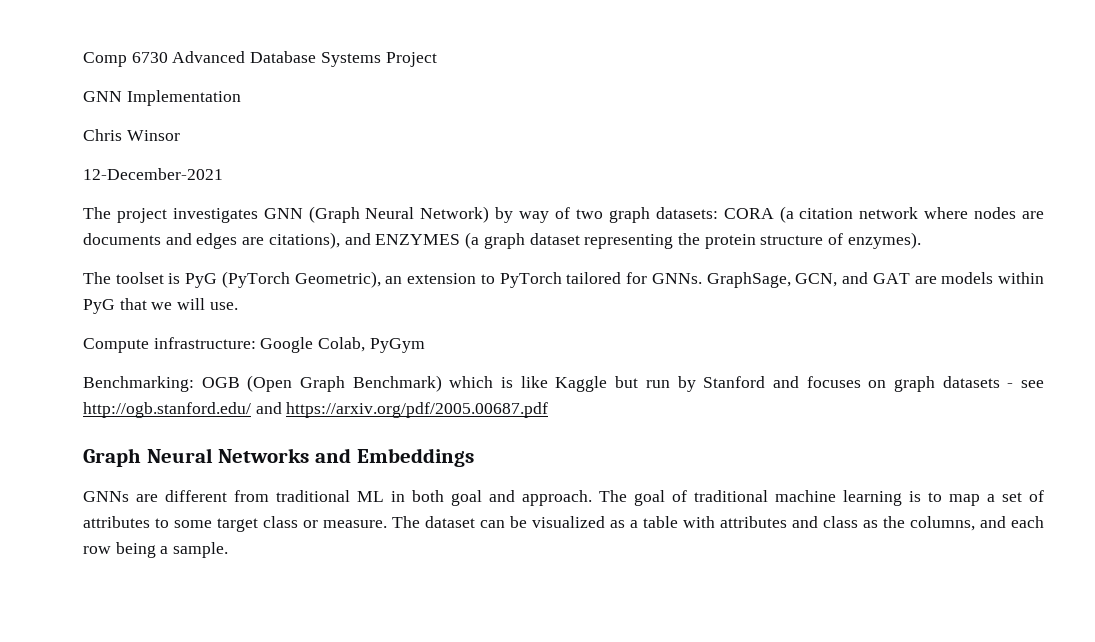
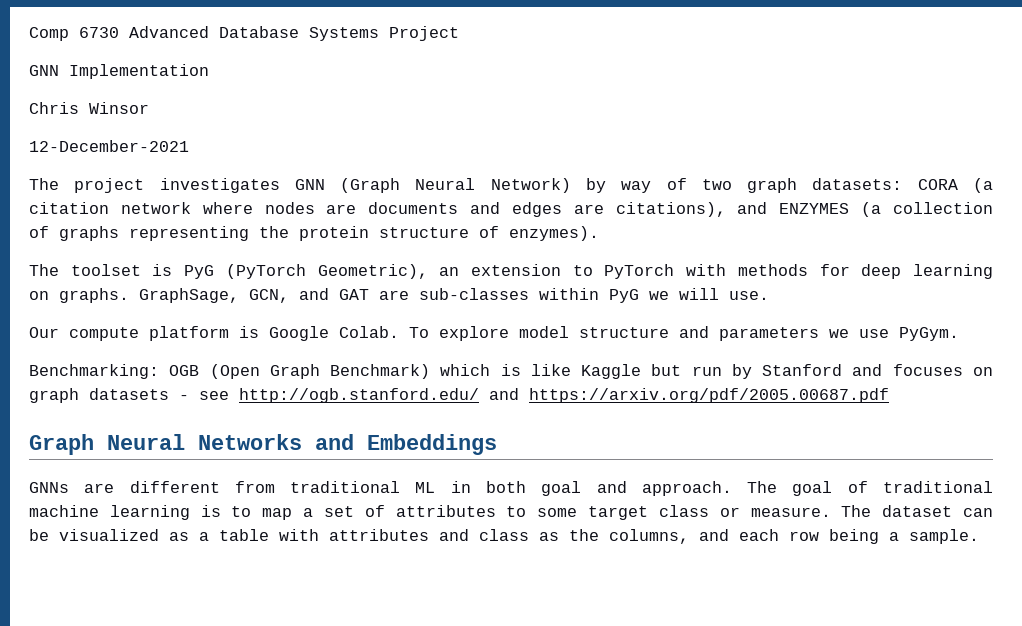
- The project investigates GNN (Graph Neural Network) by way of two graph datasets: CORA (a citation network where nodes are documents and edges are citations), and ENZYMES (a graph dataset representing the protein structure of enzymes).
+ The project investigates GNN (Graph Neural Network) by way of two graph datasets: CORA (a citation network where nodes are documents and edges are citations), and ENZYMES (a collection of graphs representing the protein structure of enzymes).
- The toolset is PyG (PyTorch Geometric), an extension to PyTorch tailored for GNNs.
+ The toolset is PyG (PyTorch Geometric), an extension to PyTorch with methods for deep learning on graphs.
- GraphSage, GCN, and GAT are models within PyG that we will use.
+ GraphSage, GCN, and GAT are sub-classes within PyG we will use.
- Compute infrastructure: Google Colab, PyGym
+ Our compute platform is Google Colab. To explore model structure and parameters we use PyGym.

